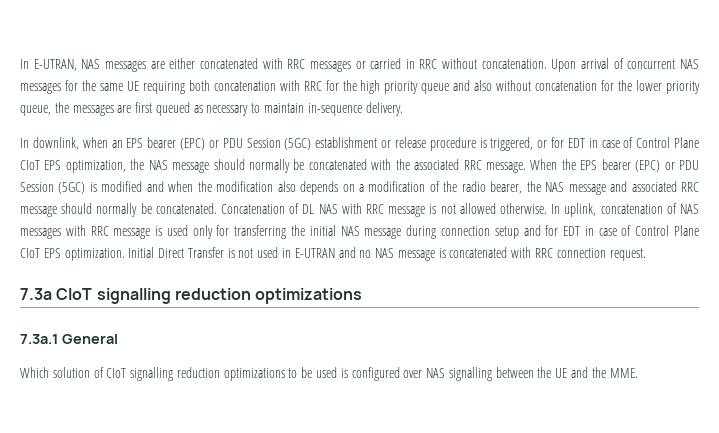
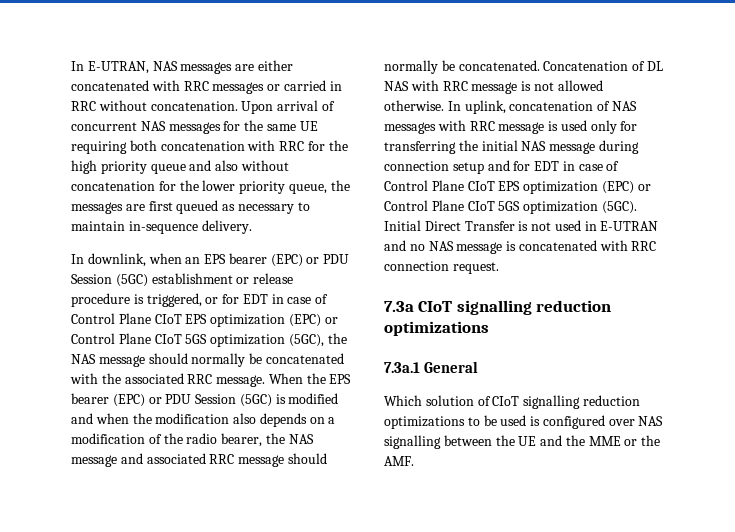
- In downlink, when an EPS bearer (EPC) or PDU Session (5GC) establishment or release procedure is triggered, or for EDT in case of Control Plane CIoT EPS optimization, the NAS message should normally be concatenated with the associated RRC message.
+ In downlink, when an EPS bearer (EPC) or PDU Session (5GC) establishment or release procedure is triggered, or for EDT in case of Control Plane CIoT EPS optimization (EPC) or Control Plane CIoT 5GS optimization (5GC), the NAS message should normally be concatenated with the associated RRC message.
- In uplink, concatenation of NAS messages with RRC message is used only for transferring the initial NAS message during connection setup and for EDT in case of Control Plane CIoT EPS optimization.
+ In uplink, concatenation of NAS messages with RRC message is used only for transferring the initial NAS message during connection setup and for EDT in case of Control Plane CIoT EPS optimization (EPC) or Control Plane CIoT 5GS optimization (5GC).
- Which solution of CIoT signalling reduction optimizations to be used is configured over NAS signalling between the UE and the MME.
+ Which solution of CIoT signalling reduction optimizations to be used is configured over NAS signalling between the UE and the MME or the AMF.

